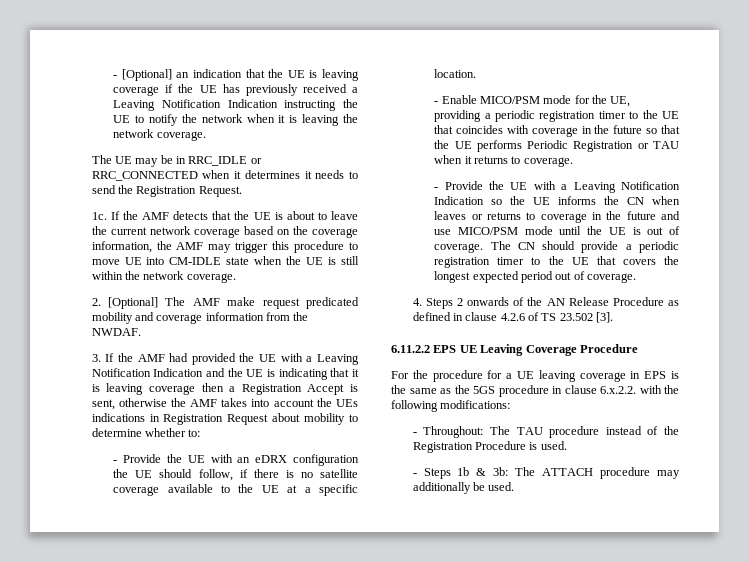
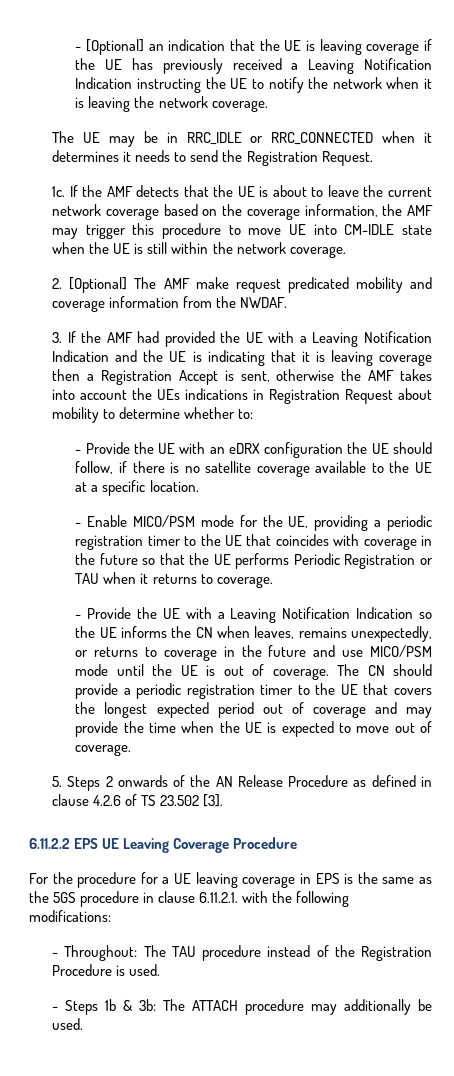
- - Provide the UE with a Leaving Notification Indication so the UE informs the CN when leaves or returns to coverage in the future and use MICO/PSM mode until the UE is out of coverage.
+ - Provide the UE with a Leaving Notification Indication so the UE informs the CN when leaves, remains unexpectedly, or returns to coverage in the future and use MICO/PSM mode until the UE is out of coverage.
- The CN should provide a periodic registration timer to the UE that covers the longest expected period out of coverage.
- 4. Steps 2 onwards of the AN Release Procedure as defined in clause 4.2.6 of TS 23.502 [3].
+ The CN should provide a periodic registration timer to the UE that covers the longest expected period out of coverage and may provide the time when the UE is expected to move out of coverage.
+ 5. Steps 2 onwards of the AN Release Procedure as defined in clause 4.2.6 of TS 23.502 [3].
- For the procedure for a UE leaving coverage in EPS is the same as the 5GS procedure in clause 6.x.2.2. with the following modifications:
+ For the procedure for a UE leaving coverage in EPS is the same as the 5GS procedure in clause 6.11.2.1. with the following modifications:

